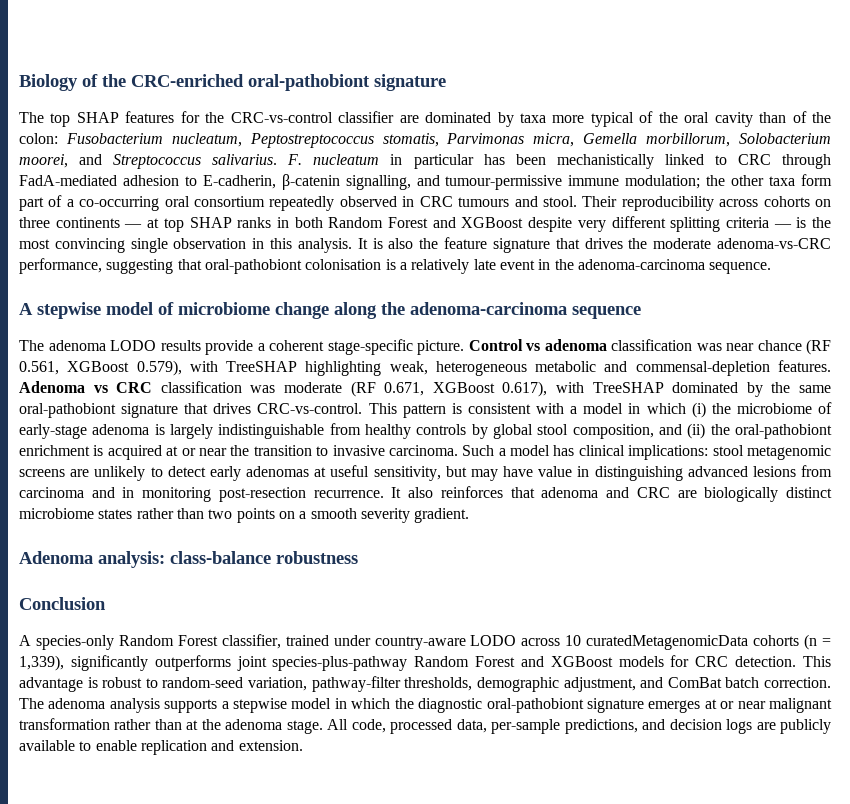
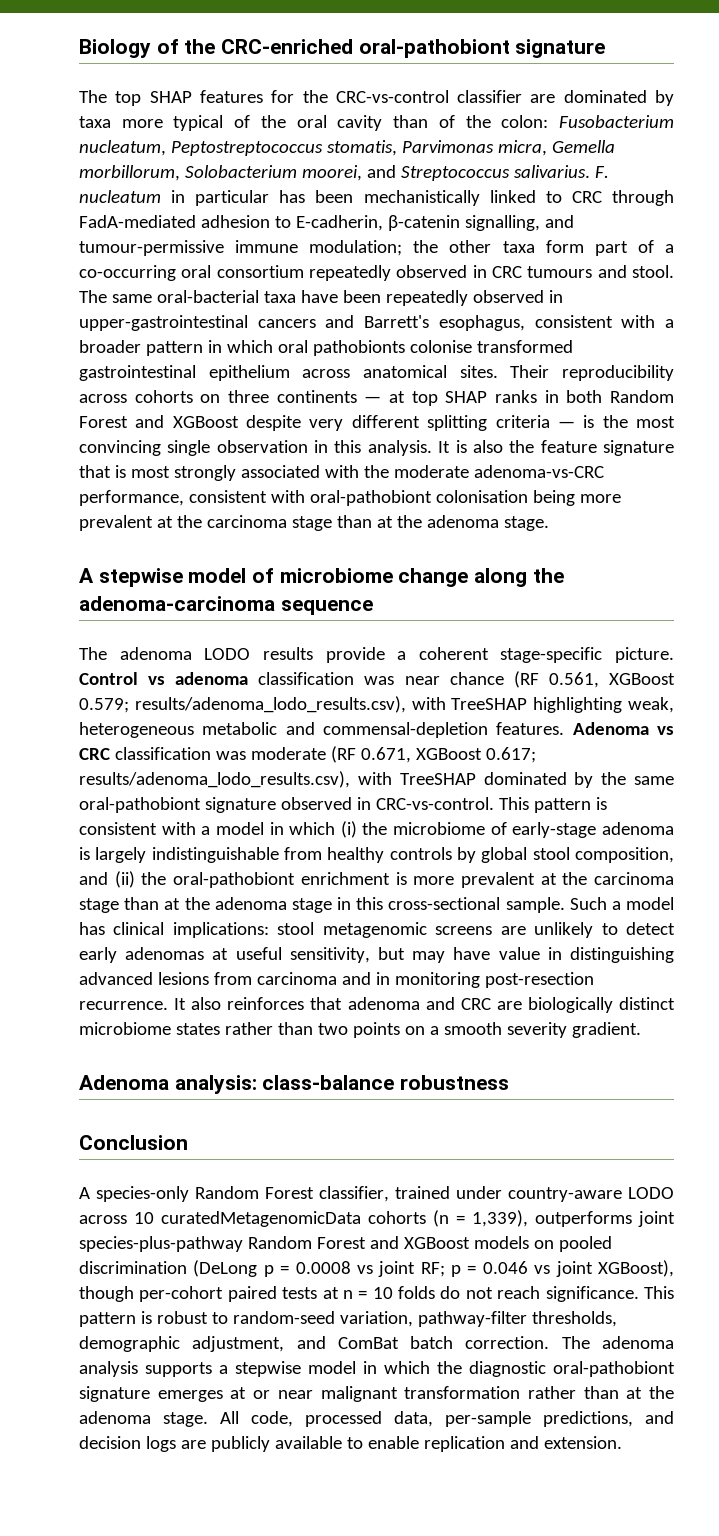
+ The same oral-bacterial taxa have been repeatedly observed in upper-gastrointestinal cancers and Barrett's esophagus, consistent with a broader pattern in which oral pathobionts colonise transformed gastrointestinal epithelium across anatomical sites.
- It is also the feature signature that drives the moderate adenoma-vs-CRC performance, suggesting that oral-pathobiont colonisation is a relatively late event in the adenoma-carcinoma sequence.
+ It is also the feature signature that is most strongly associated with the moderate adenoma-vs-CRC performance, consistent with oral-pathobiont colonisation being more prevalent at the carcinoma stage than at the adenoma stage.
- Control vs adenoma classification was near chance (RF 0.561, XGBoost 0.579), with TreeSHAP highlighting weak, heterogeneous metabolic and commensal-depletion features.
+ Control vs adenoma classification was near chance (RF 0.561, XGBoost 0.579; results/adenoma_lodo_results.csv), with TreeSHAP highlighting weak, heterogeneous metabolic and commensal-depletion features.
- Adenoma vs CRC classification was moderate (RF 0.671, XGBoost 0.617), with TreeSHAP dominated by the same oral-pathobiont signature that drives CRC-vs-control.
+ Adenoma vs CRC classification was moderate (RF 0.671, XGBoost 0.617; results/adenoma_lodo_results.csv), with TreeSHAP dominated by the same oral-pathobiont signature observed in CRC-vs-control.
- This pattern is consistent with a model in which (i) the microbiome of early-stage adenoma is largely indistinguishable from healthy controls by global stool composition, and (ii) the oral-pathobiont enrichment is acquired at or near the transition to invasive carcinoma.
+ This pattern is consistent with a model in which (i) the microbiome of early-stage adenoma is largely indistinguishable from healthy controls by global stool composition, and (ii) the oral-pathobiont enrichment is more prevalent at the carcinoma stage than at the adenoma stage in this cross-sectional sample.
- A species-only Random Forest classifier, trained under country-aware LODO across 10 curatedMetagenomicData cohorts (n = 1,339), significantly outperforms joint species-plus-pathway Random Forest and XGBoost models for CRC detection. This advantage is robust to random-seed variation, pathway-filter thresholds, demographic adjustment, and ComBat batch correction.
+ A species-only Random Forest classifier, trained under country-aware LODO across 10 curatedMetagenomicData cohorts (n = 1,339), outperforms joint species-plus-pathway Random Forest and XGBoost models on pooled discrimination (DeLong p = 0.0008 vs joint RF; p = 0.046 vs joint XGBoost), though per-cohort paired tests at n = 10 folds do not reach significance. This pattern is robust to random-seed variation, pathway-filter thresholds, demographic adjustment, and ComBat batch correction.

